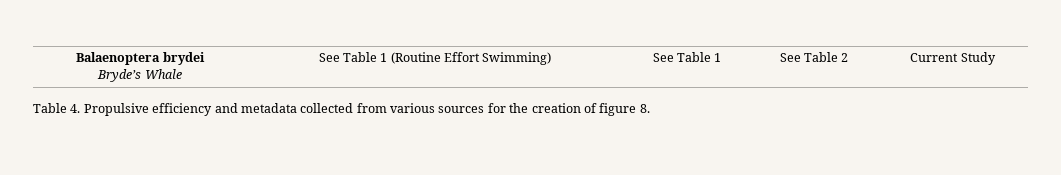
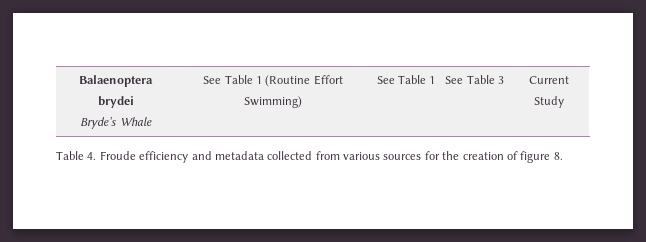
  Balaenoptera brydei
- Bryde’s Whale | See Table 1 (Routine Effort Swimming) | See Table 1 | See Table 2 | Current Study
+ Bryde’s Whale | See Table 1 (Routine Effort Swimming) | See Table 1 | See Table 3 | Current Study
- Table 4. Propulsive efficiency and metadata collected from various sources for the creation of figure 8.
+ Table 4. Froude efficiency and metadata collected from various sources for the creation of figure 8.

